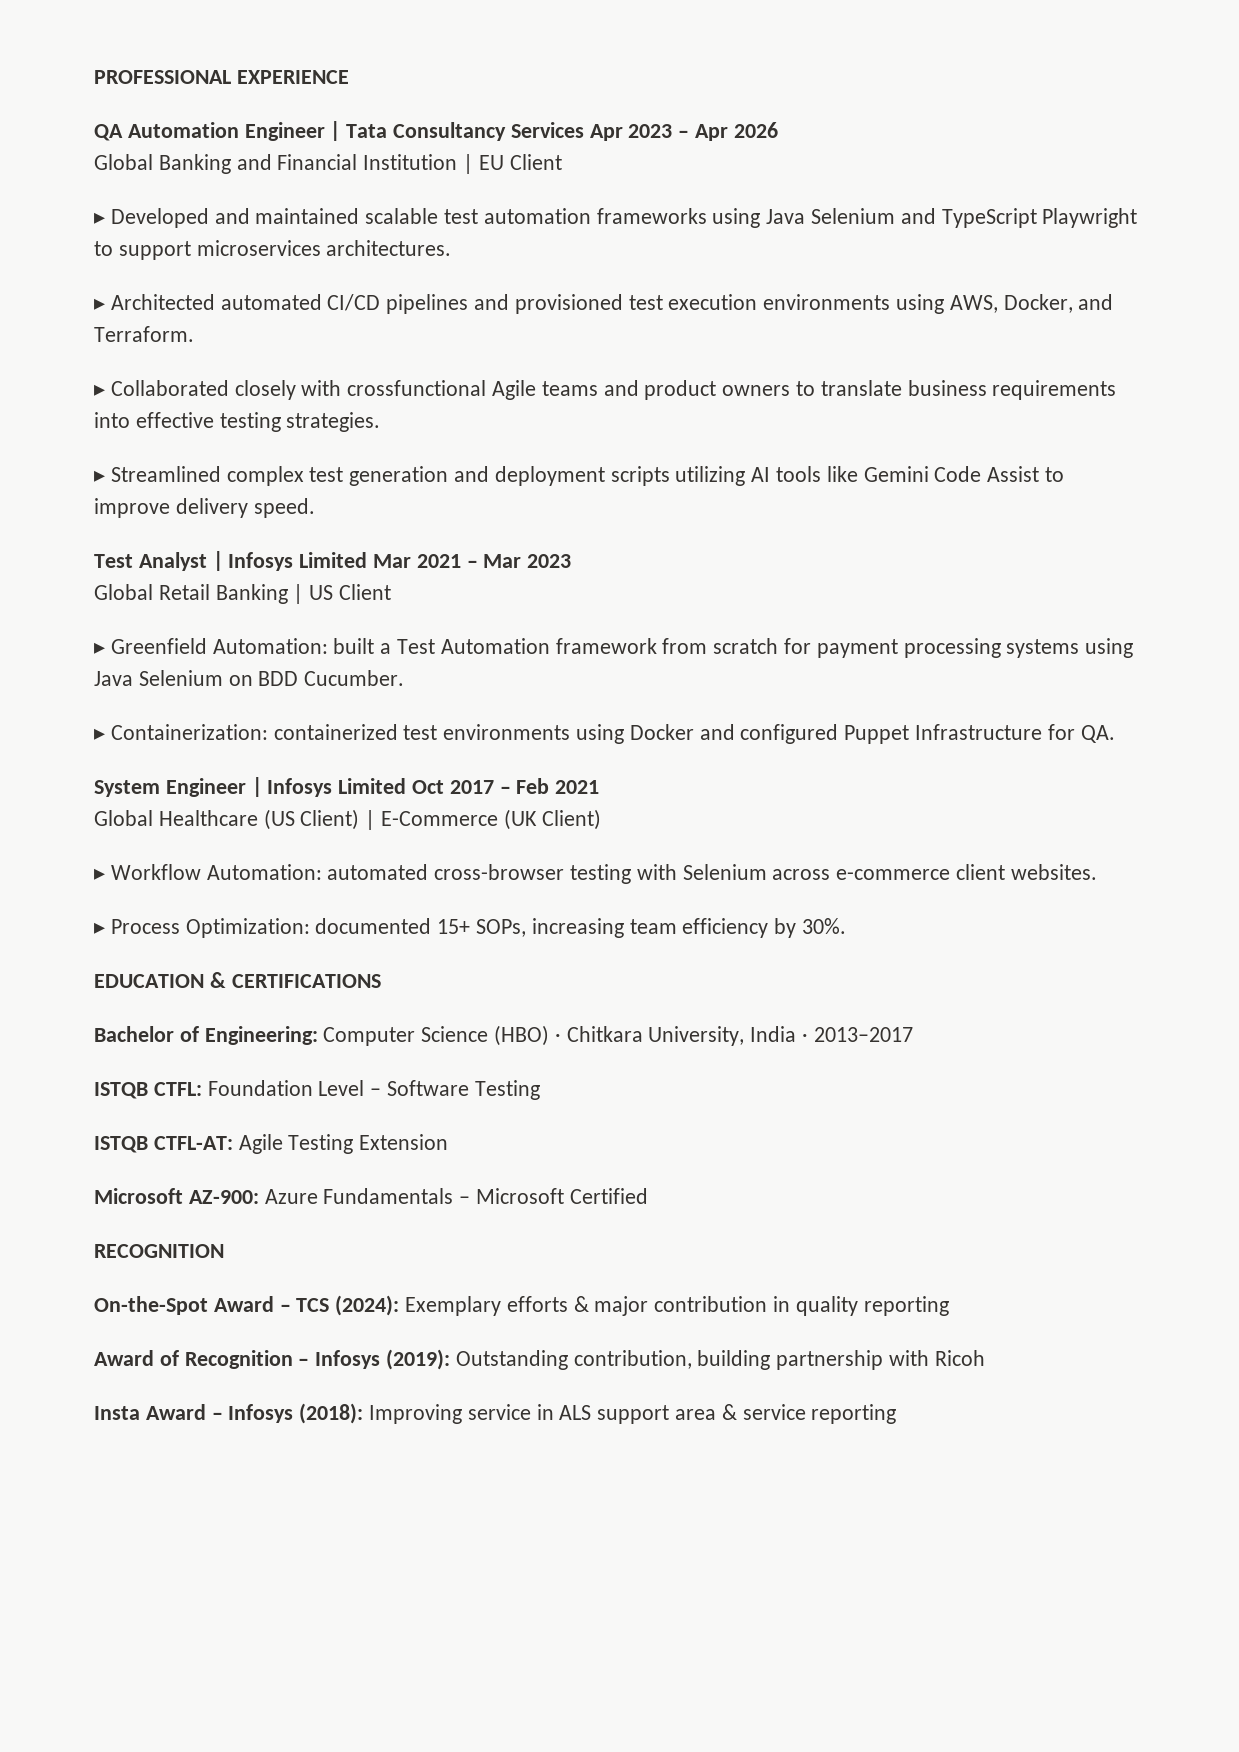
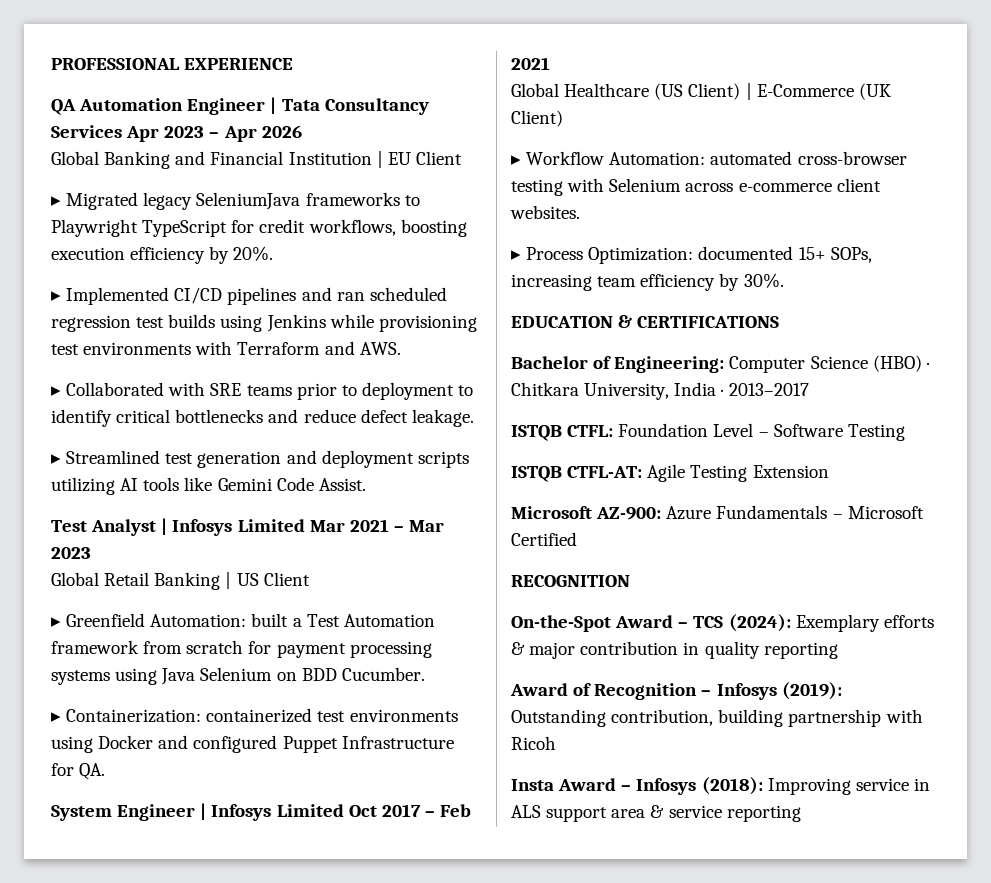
- ▸ Developed and maintained scalable test automation frameworks using Java Selenium and TypeScript Playwright to support microservices architectures.
- ▸ Architected automated CI/CD pipelines and provisioned test execution environments using AWS, Docker, and Terraform.
- ▸ Collaborated closely with crossfunctional Agile teams and product owners to translate business requirements into effective testing strategies.
+ ▸ Migrated legacy SeleniumJava frameworks to Playwright TypeScript for credit workflows, boosting execution efficiency by 20%.
+ ▸ Implemented CI/CD pipelines and ran scheduled regression test builds using Jenkins while provisioning test environments with Terraform and AWS.
+ ▸ Collaborated with SRE teams prior to deployment to identify critical bottlenecks and reduce defect leakage.
- ▸ Streamlined complex test generation and deployment scripts utilizing AI tools like Gemini Code Assist to improve delivery speed.
+ ▸ Streamlined test generation and deployment scripts utilizing AI tools like Gemini Code Assist.

